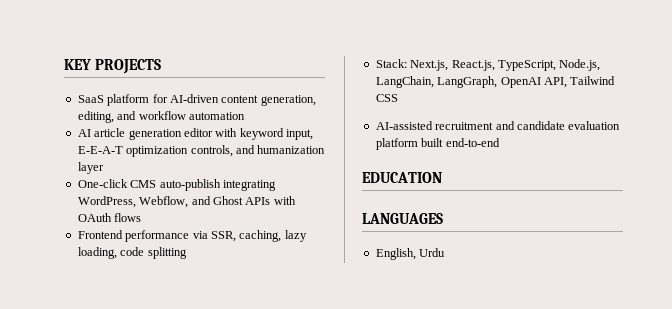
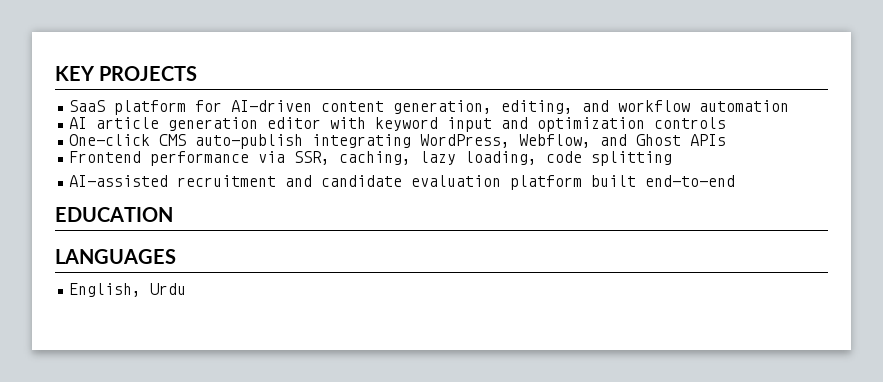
- AI article generation editor with keyword input, E-E-A-T optimization controls, and humanization layer
+ AI article generation editor with keyword input and optimization controls
- One-click CMS auto-publish integrating WordPress, Webflow, and Ghost APIs with OAuth flows
+ One-click CMS auto-publish integrating WordPress, Webflow, and Ghost APIs
- Stack: Next.js, React.js, TypeScript, Node.js, LangChain, LangGraph, OpenAI API, Tailwind CSS

